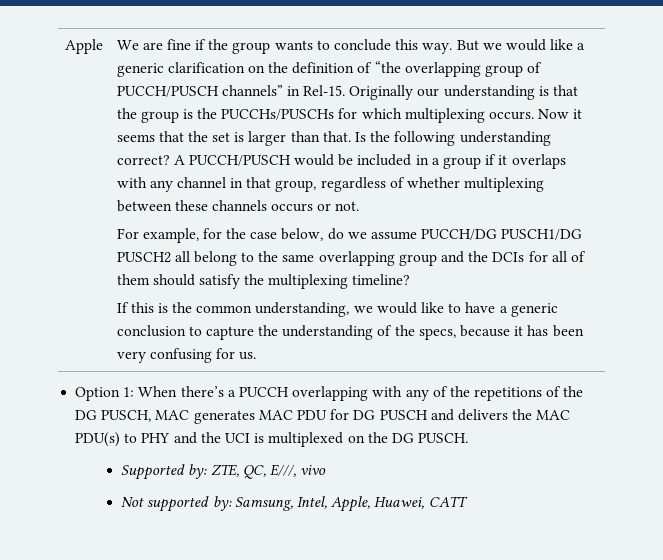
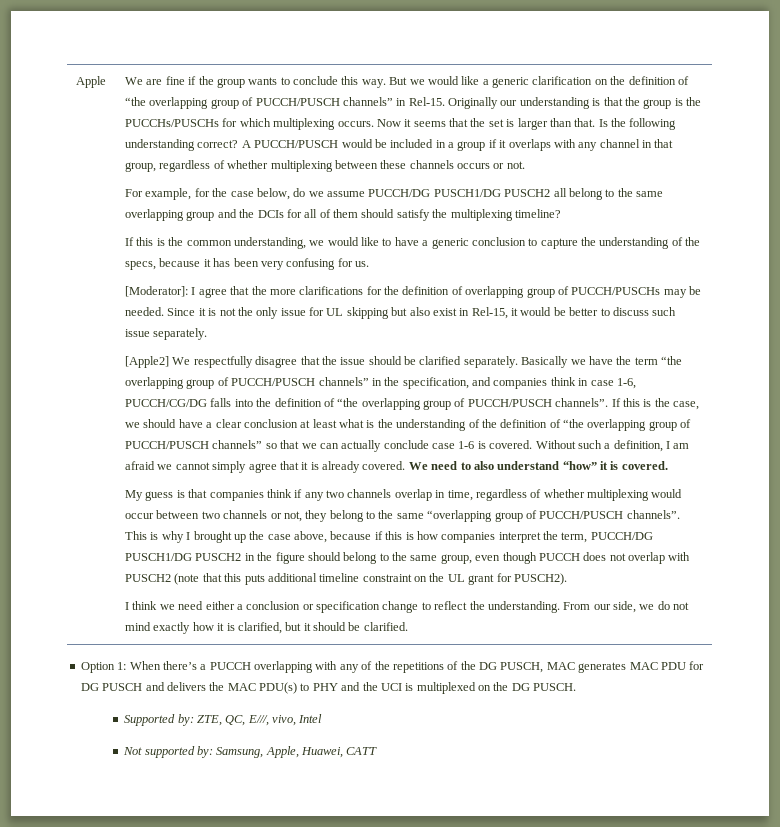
+ [Moderator]: I agree that the more clarifications for the definition of overlapping group of PUCCH/PUSCHs may be needed. Since it is not the only issue for UL skipping but also exist in Rel-15, it would be better to discuss such issue separately.
+ [Apple2] We respectfully disagree that the issue should be clarified separately. Basically we have the term “the overlapping group of PUCCH/PUSCH channels” in the specification, and companies think in case 1-6, PUCCH/CG/DG falls into the definition of “the overlapping group of PUCCH/PUSCH channels”. If this is the case, we should have a clear conclusion at least what is the understanding of the definition of “the overlapping group of PUCCH/PUSCH channels” so that we can actually conclude case 1-6 is covered. Without such a definition, I am afraid we cannot simply agree that it is already covered. We need to also understand “how” it is covered.
+ My guess is that companies think if any two channels overlap in time, regardless of whether multiplexing would occur between two channels or not, they belong to the same “overlapping group of PUCCH/PUSCH channels”. This is why I brought up the case above, because if this is how companies interpret the term, PUCCH/DG PUSCH1/DG PUSCH2 in the figure should belong to the same group, even though PUCCH does not overlap with PUSCH2 (note that this puts additional timeline constraint on the UL grant for PUSCH2).
+ I think we need either a conclusion or specification change to reflect the understanding. From our side, we do not mind exactly how it is clarified, but it should be clarified.
- Supported by: ZTE, QC, E///, vivo
+ Supported by: ZTE, QC, E///, vivo, Intel
- Not supported by: Samsung, Intel, Apple, Huawei, CATT
+ Not supported by: Samsung, Apple, Huawei, CATT

